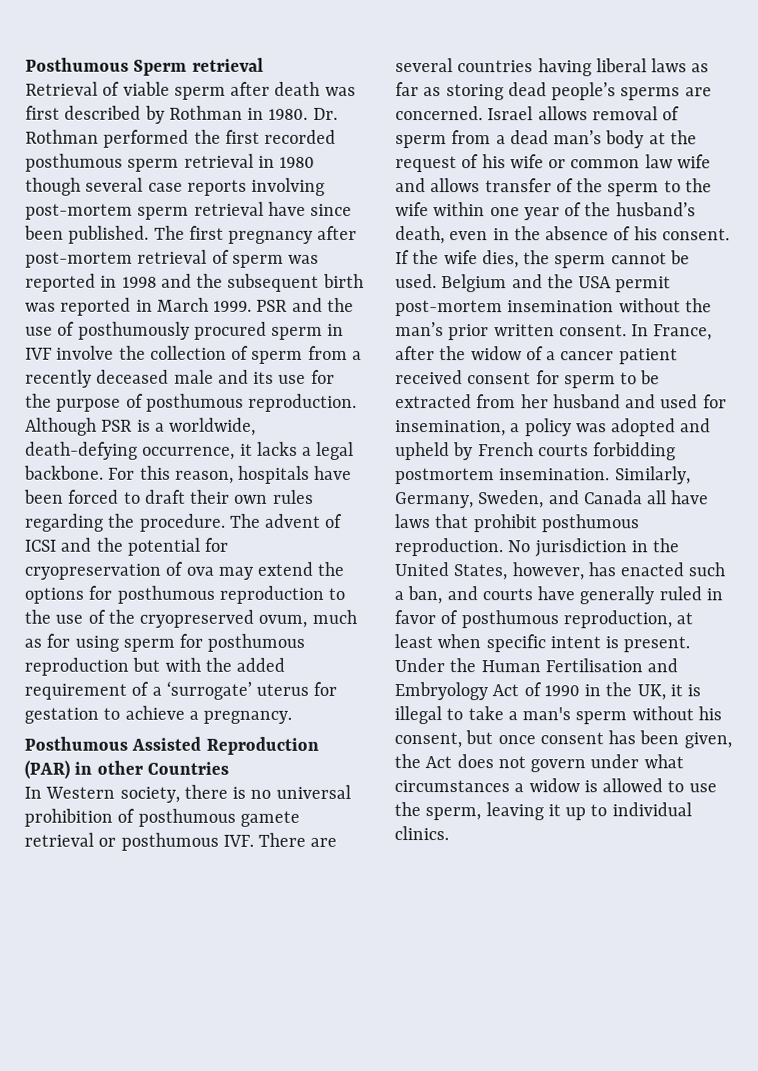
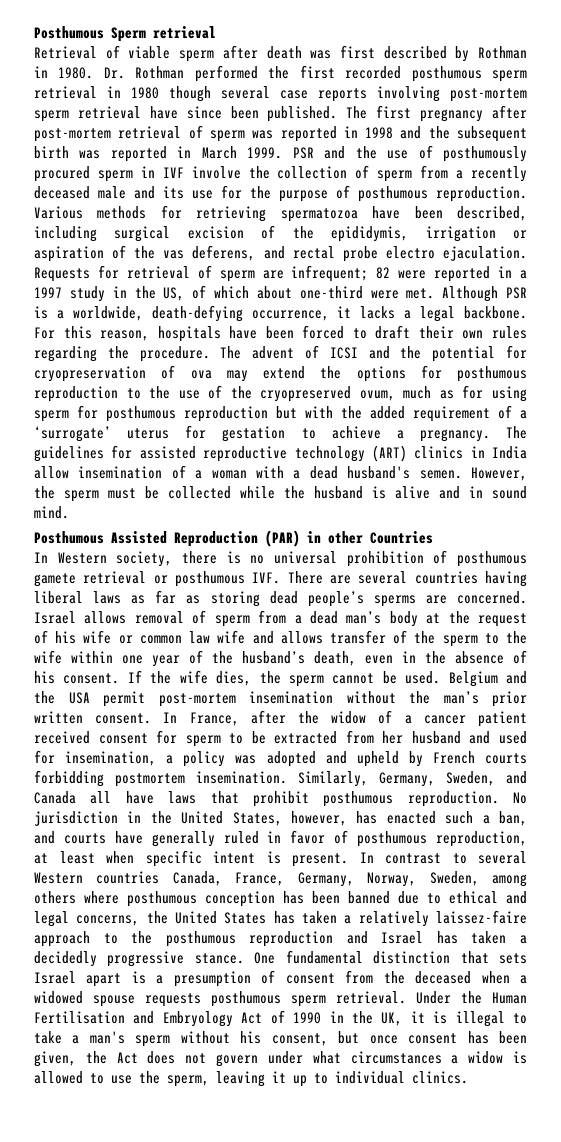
+ Various methods for retrieving spermatozoa have been described, including surgical excision of the epididymis, irrigation or aspiration of the vas deferens, and rectal probe electro ejaculation. Requests for retrieval of sperm are infrequent; 82 were reported in a 1997 study in the US, of which about one-third were met.
+ The guidelines for assisted reproductive technology (ART) clinics in India allow insemination of a woman with a dead husband's semen. However, the sperm must be collected while the husband is alive and in sound mind.
+ In contrast to several Western countries Canada, France, Germany, Norway, Sweden, among others where posthumous conception has been banned due to ethical and legal concerns, the United States has taken a relatively laissez-faire approach to the posthumous reproduction and Israel has taken a decidedly progressive stance. One fundamental distinction that sets Israel apart is a presumption of consent from the deceased when a widowed spouse requests posthumous sperm retrieval.

